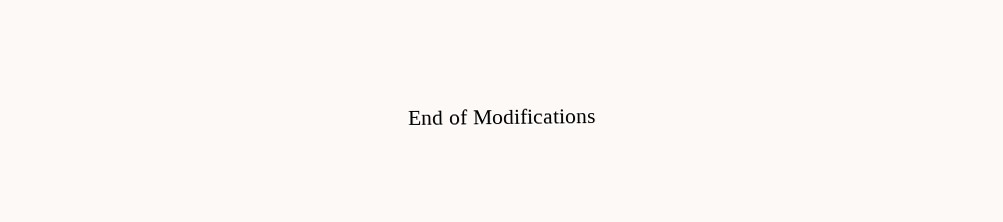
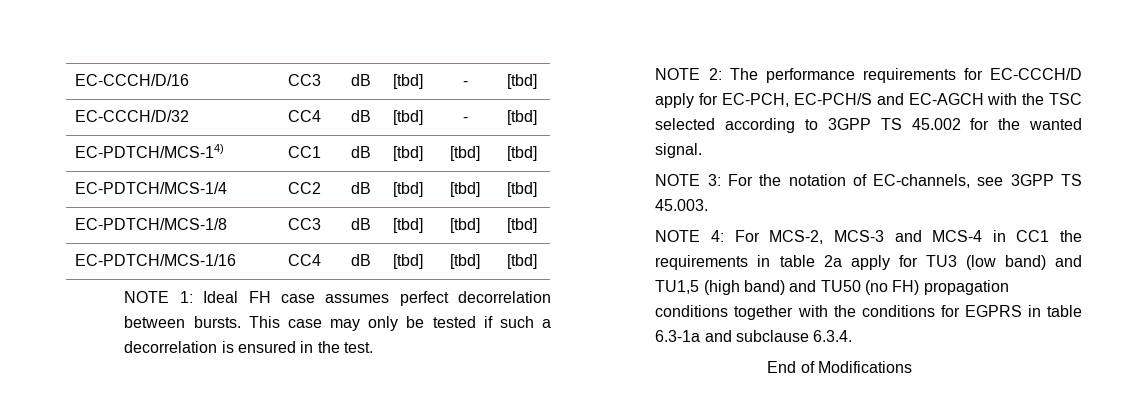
+ EC-CCCH/D/16 | CC3 | dB | [tbd] | - | [tbd]
+ EC-CCCH/D/32 | CC4 | dB | [tbd] | - | [tbd]
+ EC-PDTCH/MCS-14) | CC1 | dB | [tbd] | [tbd] | [tbd]
+ EC-PDTCH/MCS-1/4 | CC2 | dB | [tbd] | [tbd] | [tbd]
+ EC-PDTCH/MCS-1/8 | CC3 | dB | [tbd] | [tbd] | [tbd]
+ EC-PDTCH/MCS-1/16 | CC4 | dB | [tbd] | [tbd] | [tbd]
+ NOTE 1: Ideal FH case assumes perfect decorrelation between bursts. This case may only be tested if such a decorrelation is ensured in the test.
+ NOTE 2: The performance requirements for EC-CCCH/D apply for EC-PCH, EC-PCH/S and EC-AGCH with the TSC selected according to 3GPP TS 45.002 for the wanted signal.
+ NOTE 3: For the notation of EC-channels, see 3GPP TS 45.003.
+ NOTE 4: For MCS-2, MCS-3 and MCS-4 in CC1 the requirements in table 2a apply for TU3 (low band) and TU1,5 (high band) and TU50 (no FH) propagation conditions together with the conditions for EGPRS in table 6.3-1a and subclause 6.3.4.

